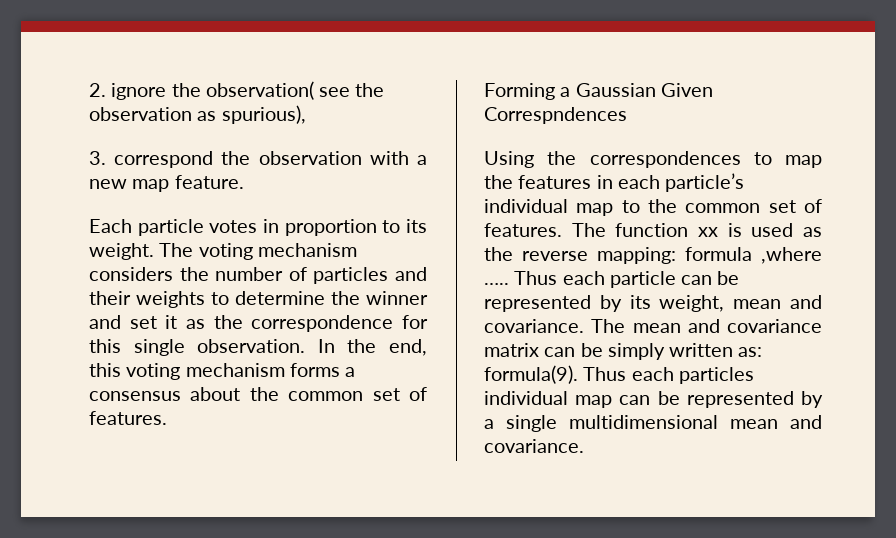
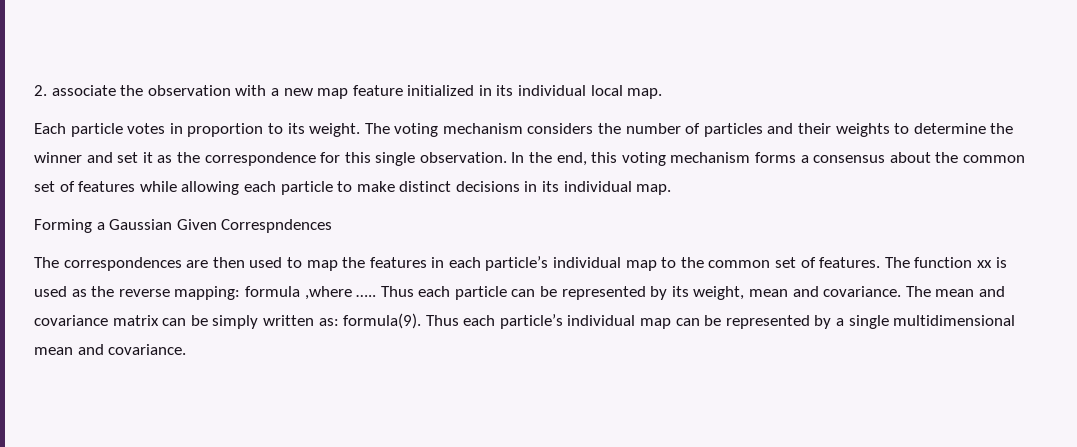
- 2. ignore the observation( see the observation as spurious),
- 3. correspond the observation with a new map feature.
+ 2. associate the observation with a new map feature initialized in its individual local map.
- In the end, this voting mechanism forms a consensus about the common set of features.
+ In the end, this voting mechanism forms a consensus about the common set of features while allowing each particle to make distinct decisions in its individual map.
- Using the correspondences to map the features in each particle’s individual map to the common set of features.
+ The correspondences are then used to map the features in each particle’s individual map to the common set of features.
- Thus each particles individual map can be represented by a single multidimensional mean and covariance.
+ Thus each particle’s individual map can be represented by a single multidimensional mean and covariance.

